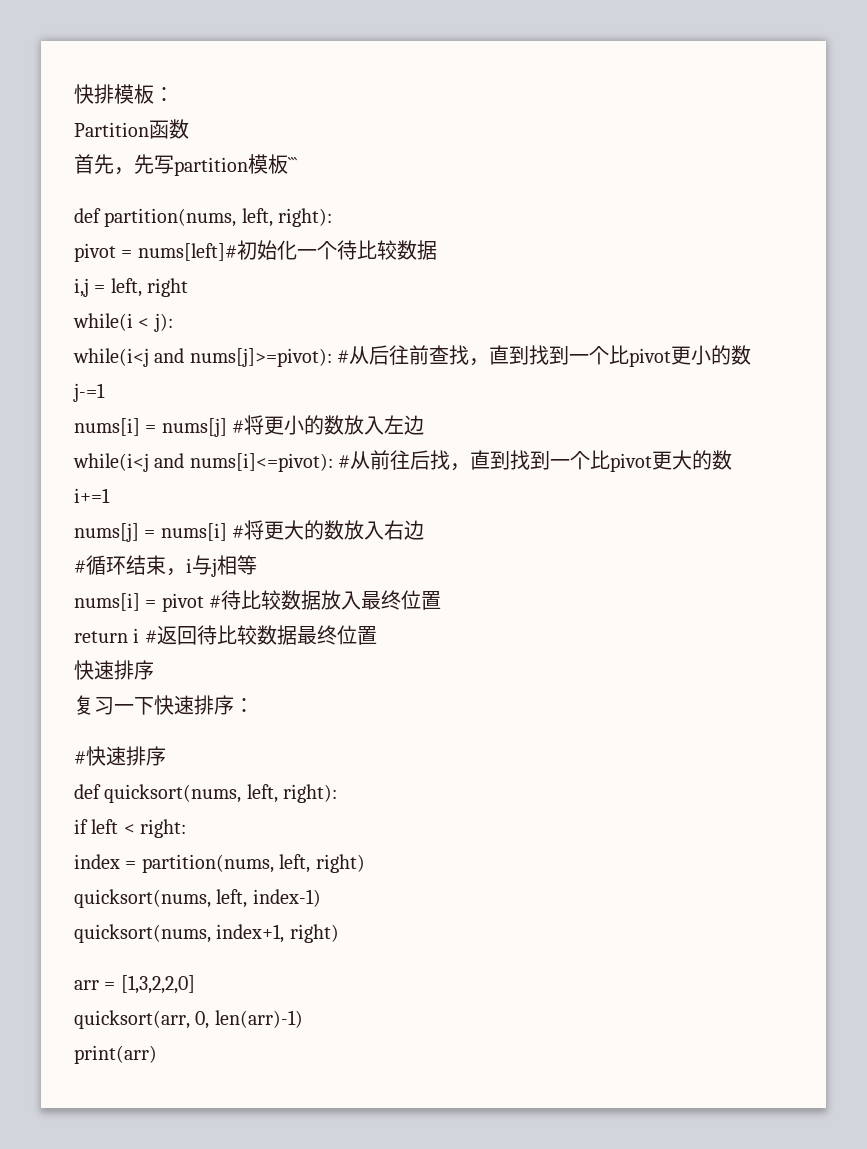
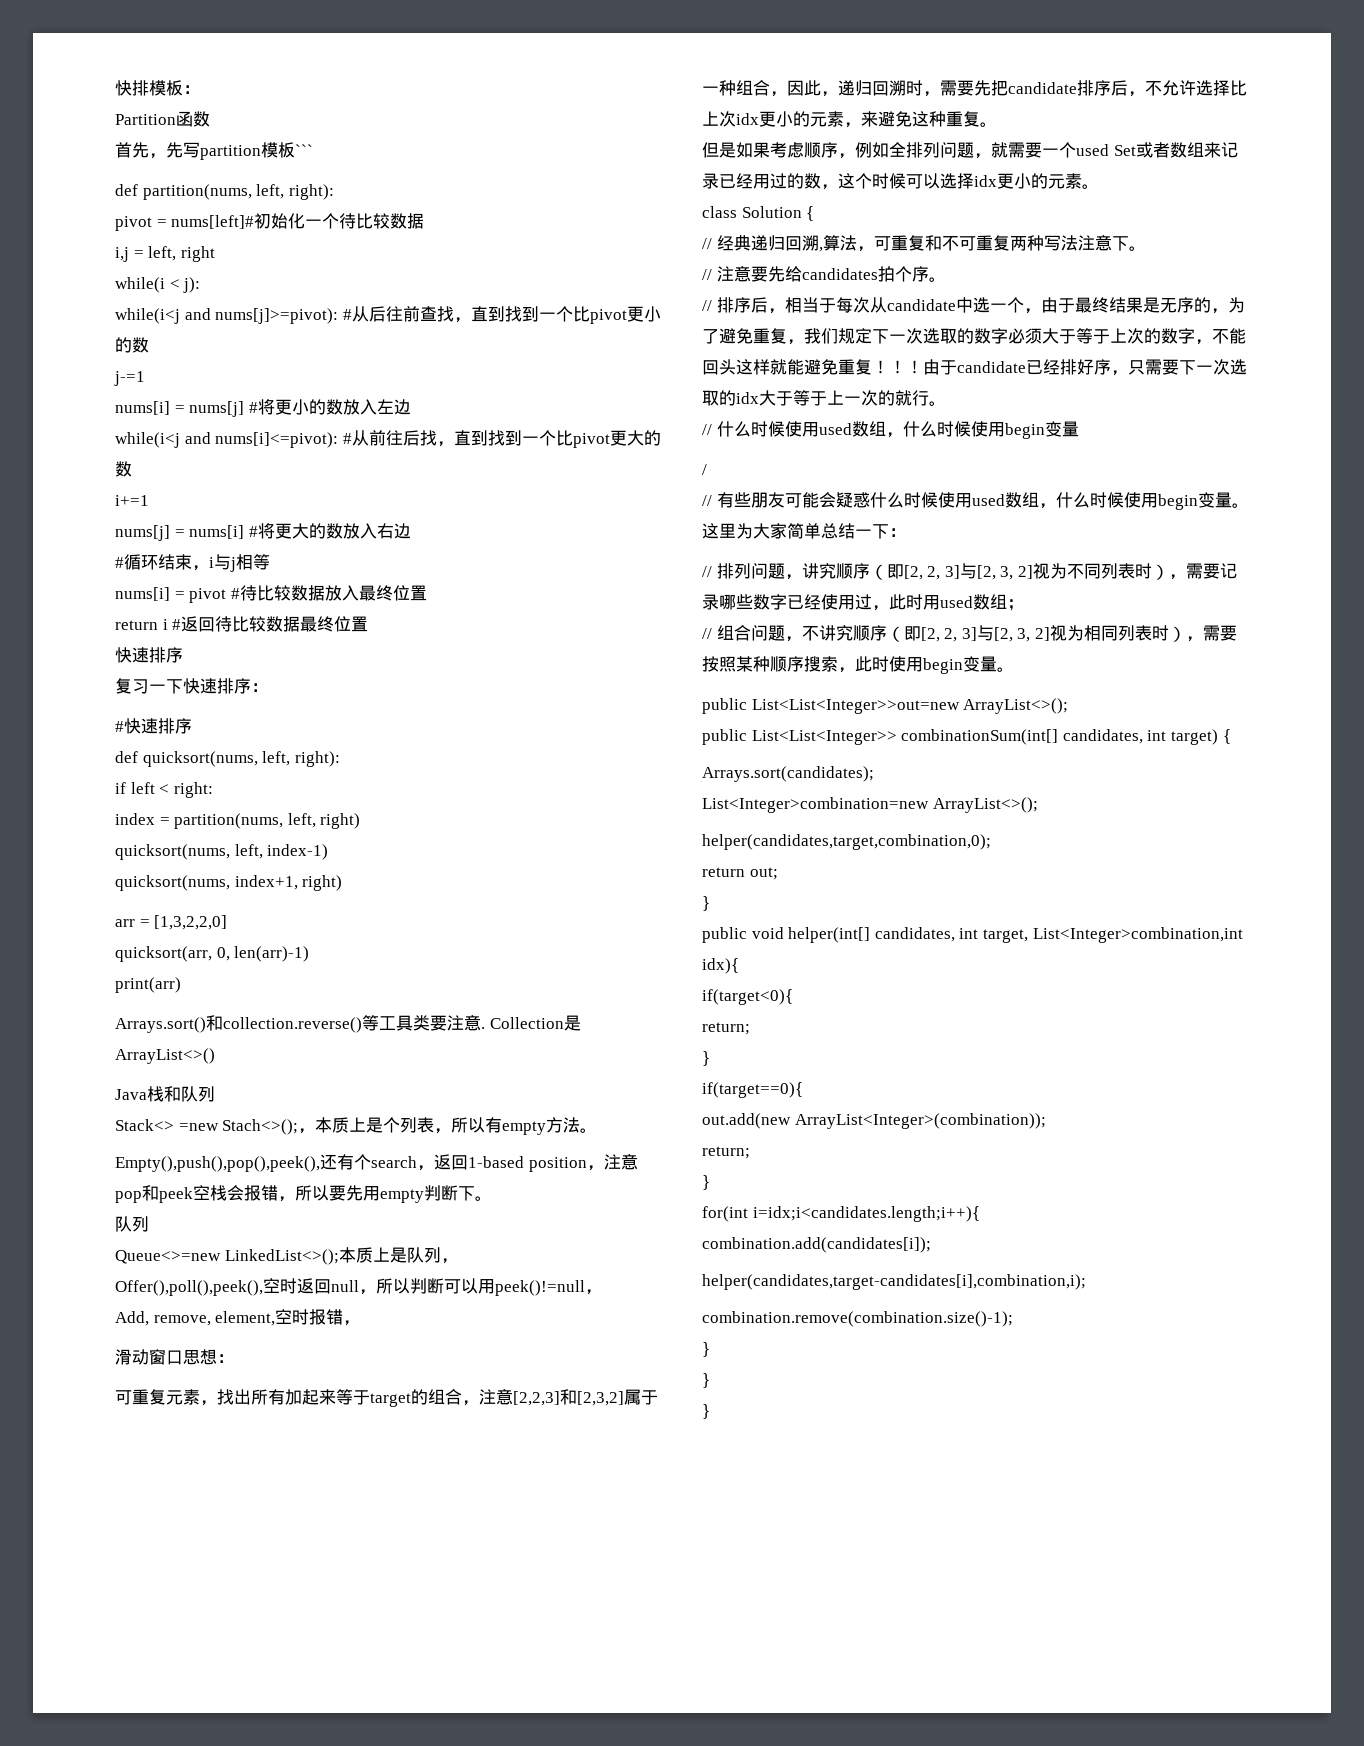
+ Arrays.sort()和collection.reverse()等工具类要注意. Collection是ArrayList<>()
+ Java栈和队列
+ Stack<> =new Stach<>();，本质上是个列表，所以有empty方法。
+ Empty(),push(),pop(),peek(),还有个search，返回1-based position，注意pop和peek空栈会报错，所以要先用empty判断下。
+ 队列
+ Queue<>=new LinkedList<>();本质上是队列，
+ Offer(),poll(),peek(),空时返回null，所以判断可以用peek()!=null，
+ Add, remove, element,空时报错，
+ 滑动窗口思想：
+ 可重复元素，找出所有加起来等于target的组合，注意[2,2,3]和[2,3,2]属于一种组合，因此，递归回溯时，需要先把candidate排序后，不允许选择比上次idx更小的元素，来避免这种重复。
+ 但是如果考虑顺序，例如全排列问题，就需要一个used Set或者数组来记录已经用过的数，这个时候可以选择idx更小的元素。
+ class Solution {
+ // 经典递归回溯,算法，可重复和不可重复两种写法注意下。
+ // 注意要先给candidates拍个序。
+ // 排序后，相当于每次从candidate中选一个，由于最终结果是无序的，为了避免重复，我们规定下一次选取的数字必须大于等于上次的数字，不能回头这样就能避免重复！！！由于candidate已经排好序，只需要下一次选取的idx大于等于上一次的就行。
+ // 什么时候使用used数组，什么时候使用begin变量
+ /
+ // 有些朋友可能会疑惑什么时候使用used数组，什么时候使用begin变量。这里为大家简单总结一下：
+ // 排列问题，讲究顺序（即[2, 2, 3]与[2, 3, 2]视为不同列表时），需要记录哪些数字已经使用过，此时用used数组；
+ // 组合问题，不讲究顺序（即[2, 2, 3]与[2, 3, 2]视为相同列表时），需要按照某种顺序搜索，此时使用begin变量。
+ public List<List<Integer>>out=new ArrayList<>();
+ public List<List<Integer>> combinationSum(int[] candidates, int target) {
+ Arrays.sort(candidates);
+ List<Integer>combination=new ArrayList<>();
+ helper(candidates,target,combination,0);
+ return out;
+ }
+ public void helper(int[] candidates, int target, List<Integer>combination,int idx){
+ if(target<0){
+ return;
+ }
+ if(target==0){
+ out.add(new ArrayList<Integer>(combination));
+ return;
+ }
+ for(int i=idx;i<candidates.length;i++){
+ combination.add(candidates[i]);
+ helper(candidates,target-candidates[i],combination,i);
+ combination.remove(combination.size()-1);
+ }
+ }
+ }

